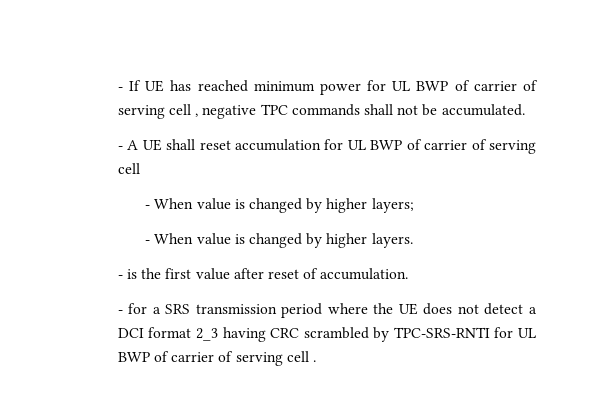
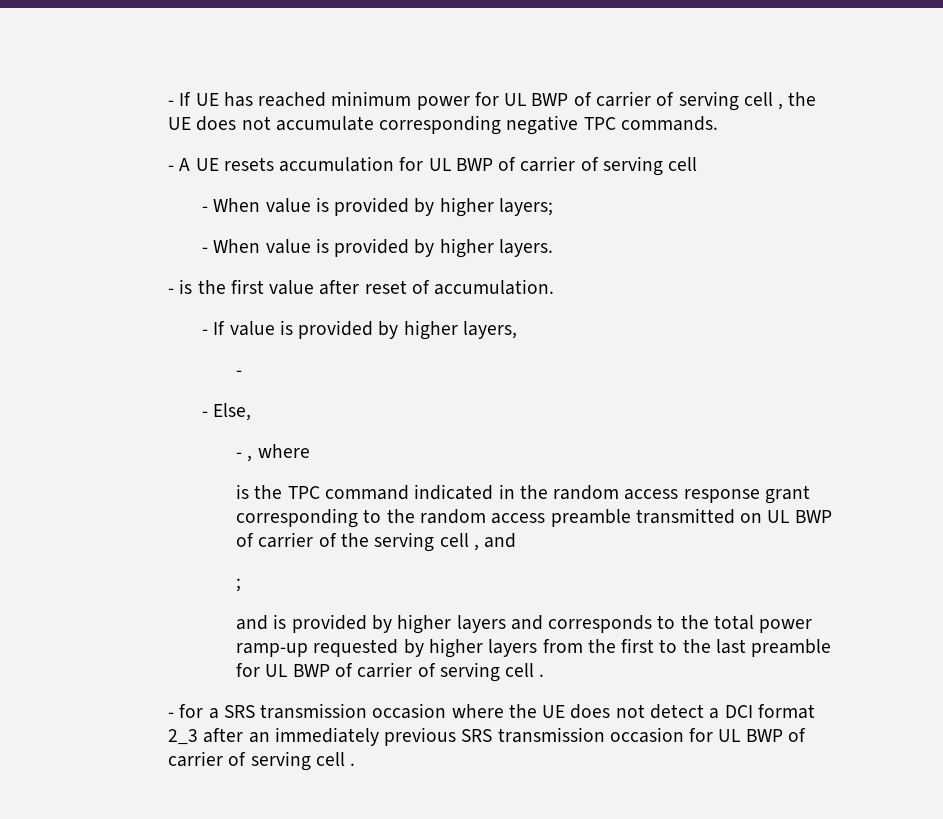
- - If UE has reached minimum power for UL BWP of carrier of serving cell , negative TPC commands shall not be accumulated.
+ - If UE has reached minimum power for UL BWP of carrier of serving cell , the UE does not accumulate corresponding negative TPC commands.
- - A UE shall reset accumulation for UL BWP of carrier of serving cell
+ - A UE resets accumulation for UL BWP of carrier of serving cell
- - When value is changed by higher layers;
+ - When value is provided by higher layers;
- - When value is changed by higher layers.
+ - When value is provided by higher layers.
+ - If value is provided by higher layers,
+ -
+ - Else,
+ - , where
+ is the TPC command indicated in the random access response grant corresponding to the random access preamble transmitted on UL BWP of carrier of the serving cell , and
+ ;
+ and is provided by higher layers and corresponds to the total power ramp-up requested by higher layers from the first to the last preamble for UL BWP of carrier of serving cell .
- - for a SRS transmission period where the UE does not detect a DCI format 2_3 having CRC scrambled by TPC-SRS-RNTI for UL BWP of carrier of serving cell .
+ - for a SRS transmission occasion where the UE does not detect a DCI format 2_3 after an immediately previous SRS transmission occasion for UL BWP of carrier of serving cell .

